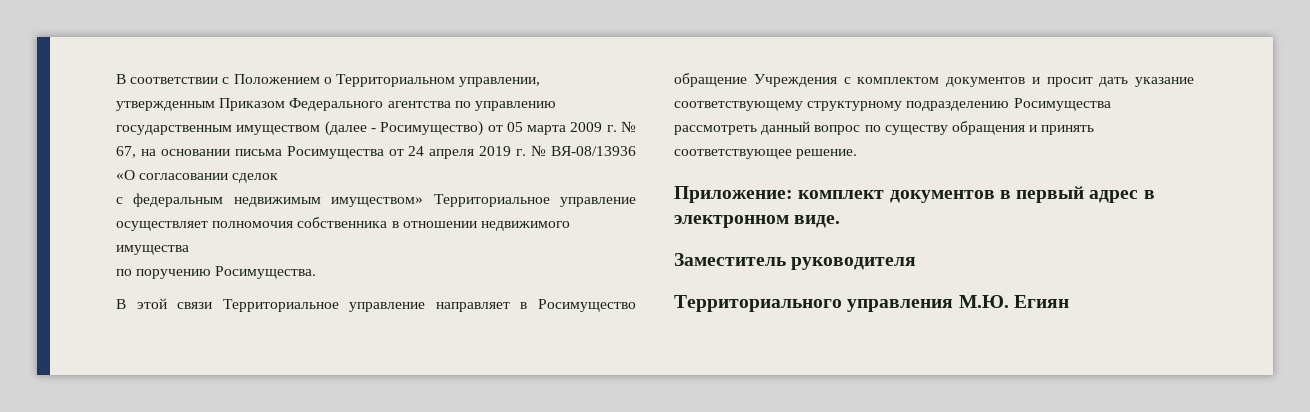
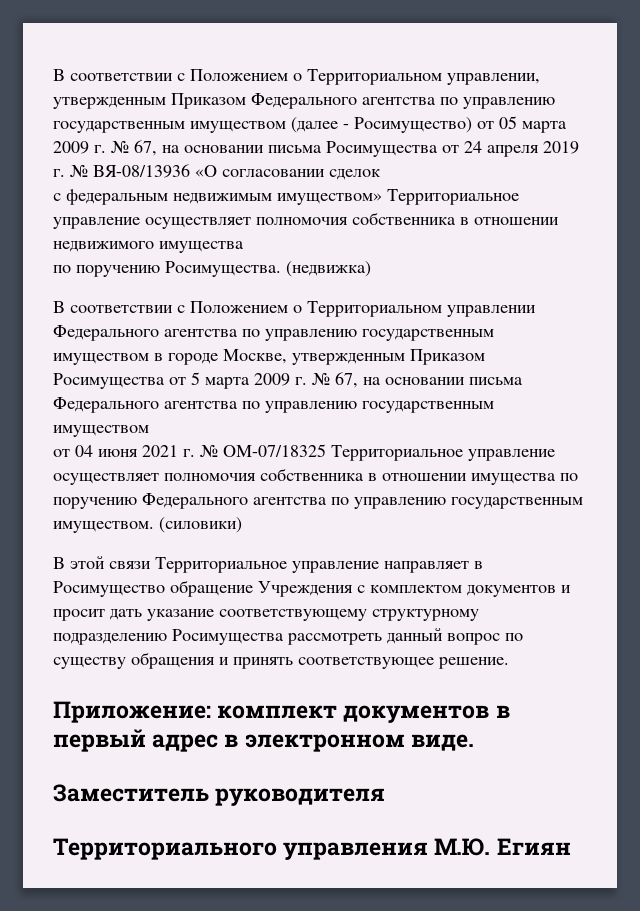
+ (недвижка)
+ В соответствии с Положением о Территориальном управлении Федерального агентства по управлению государственным имуществом в городе Москве, утвержденным Приказом Росимущества от 5 марта 2009 г. № 67, на основании письма Федерального агентства по управлению государственным имуществом
+ от 04 июня 2021 г. № ОМ-07/18325 Территориальное управление осуществляет полномочия собственника в отношении имущества по поручению Федерального агентства по управлению государственным имуществом. (силовики)

